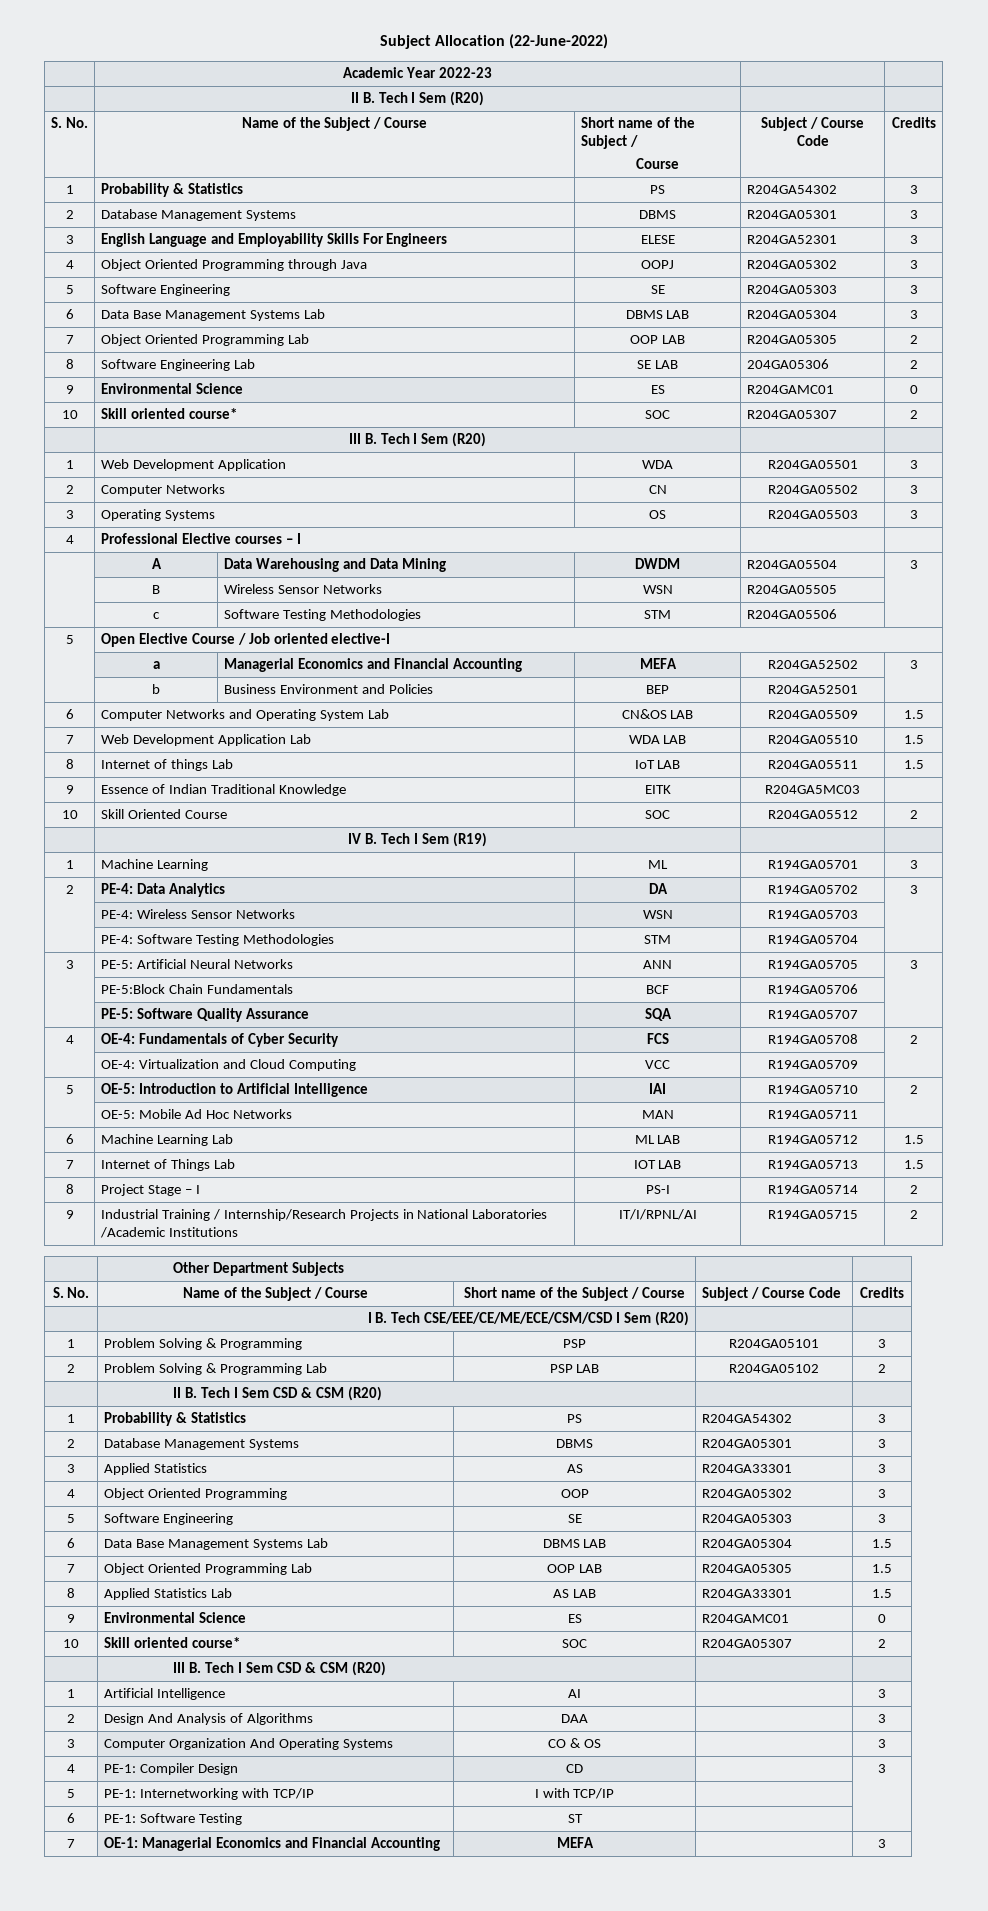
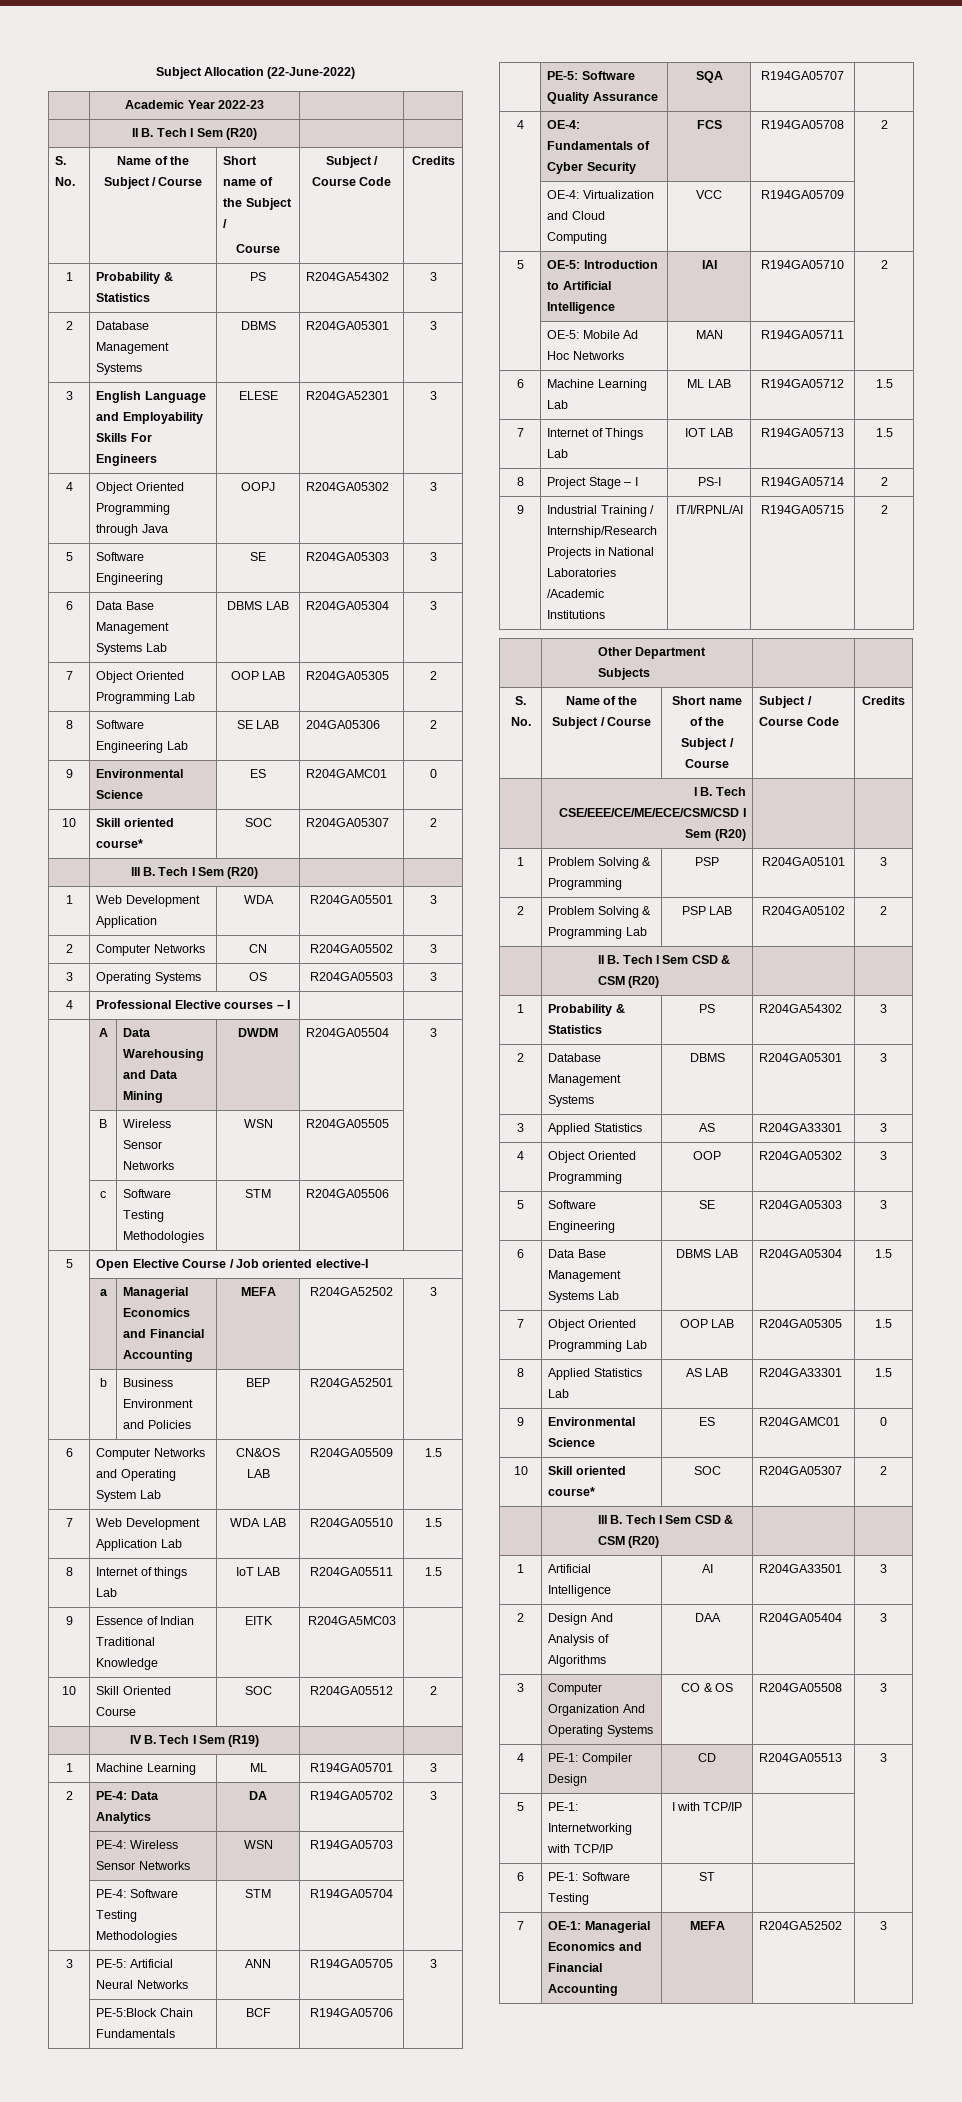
- 1 | Artificial Intelligence | AI | | 3
+ 1 | Artificial Intelligence | AI | R204GA33501 | 3
- 2 | Design And Analysis of Algorithms | DAA | | 3
+ 2 | Design And Analysis of Algorithms | DAA | R204GA05404 | 3
- 3 | Computer Organization And Operating Systems | CO & OS | | 3
+ 3 | Computer Organization And Operating Systems | CO & OS | R204GA05508 | 3
- 4 | PE-1: Compiler Design | CD | | 3
+ 4 | PE-1: Compiler Design | CD | R204GA05513 | 3
- 7 | OE-1: Managerial Economics and Financial Accounting | MEFA | | 3
+ 7 | OE-1: Managerial Economics and Financial Accounting | MEFA | R204GA52502 | 3

